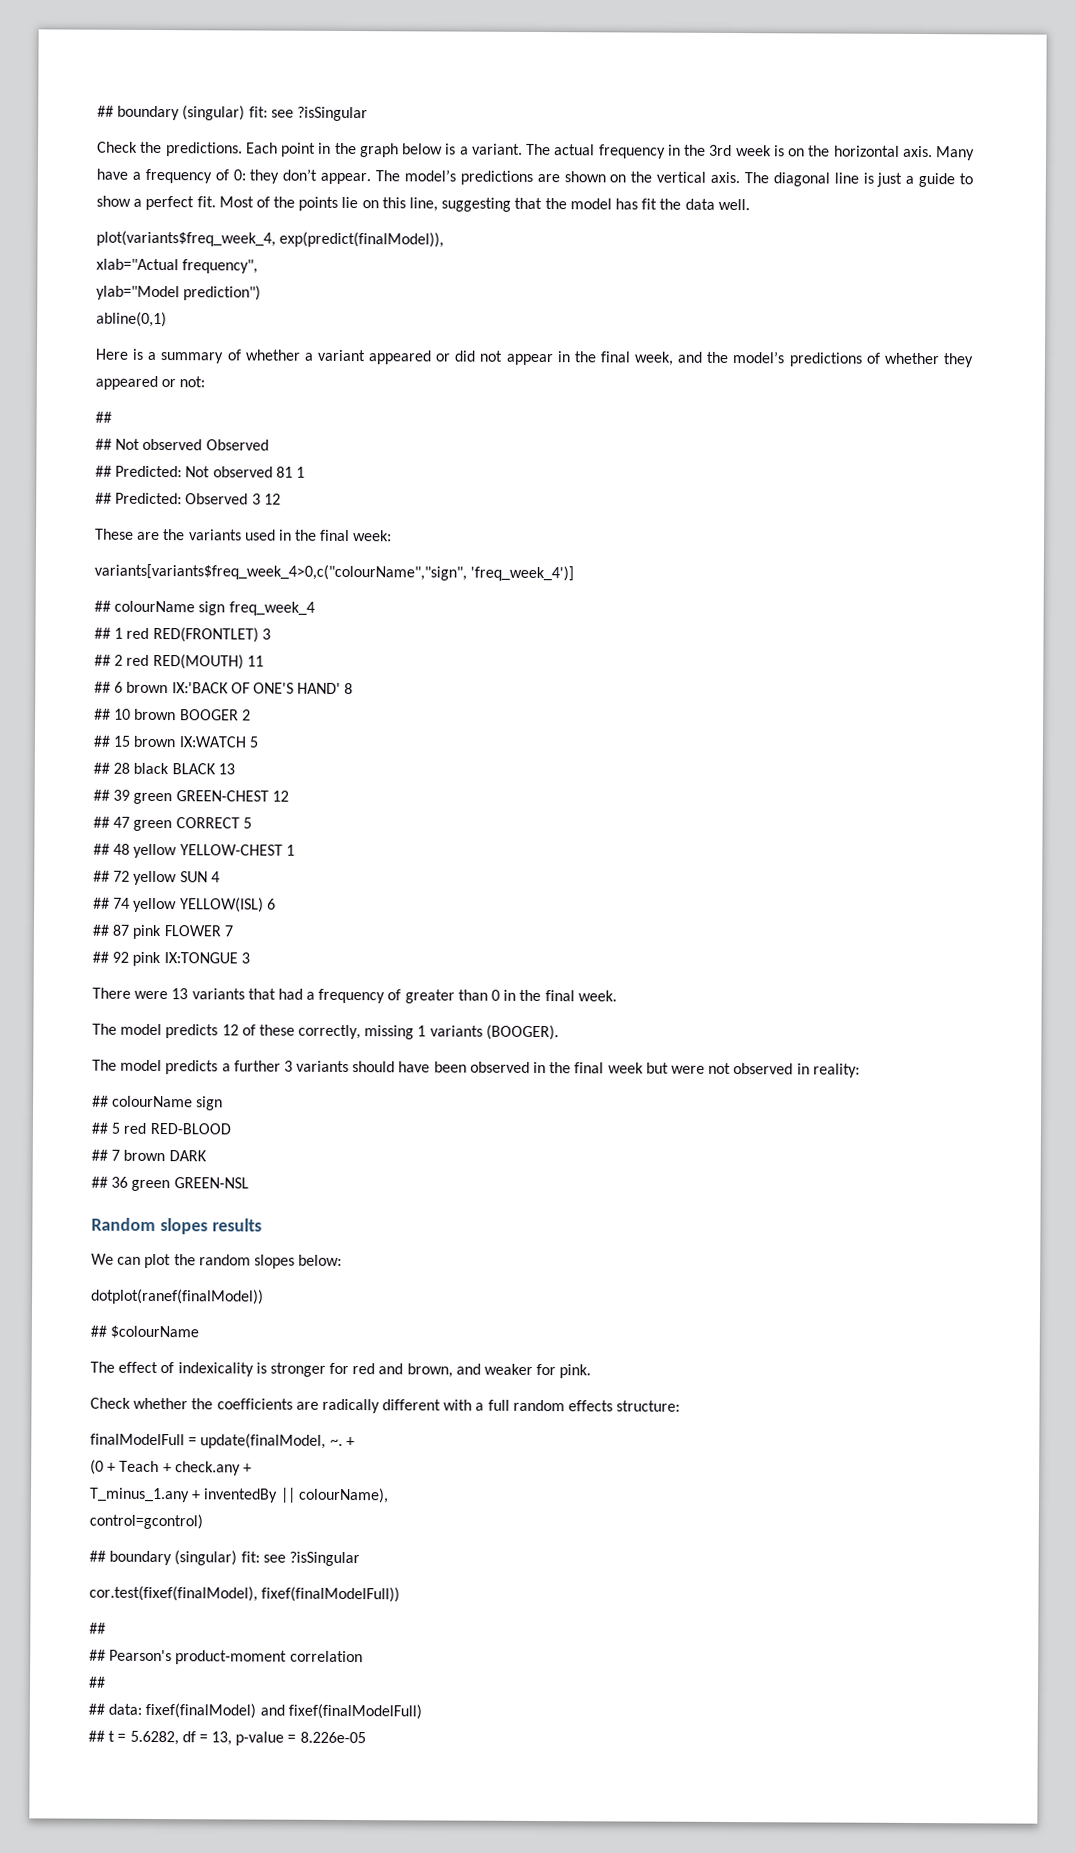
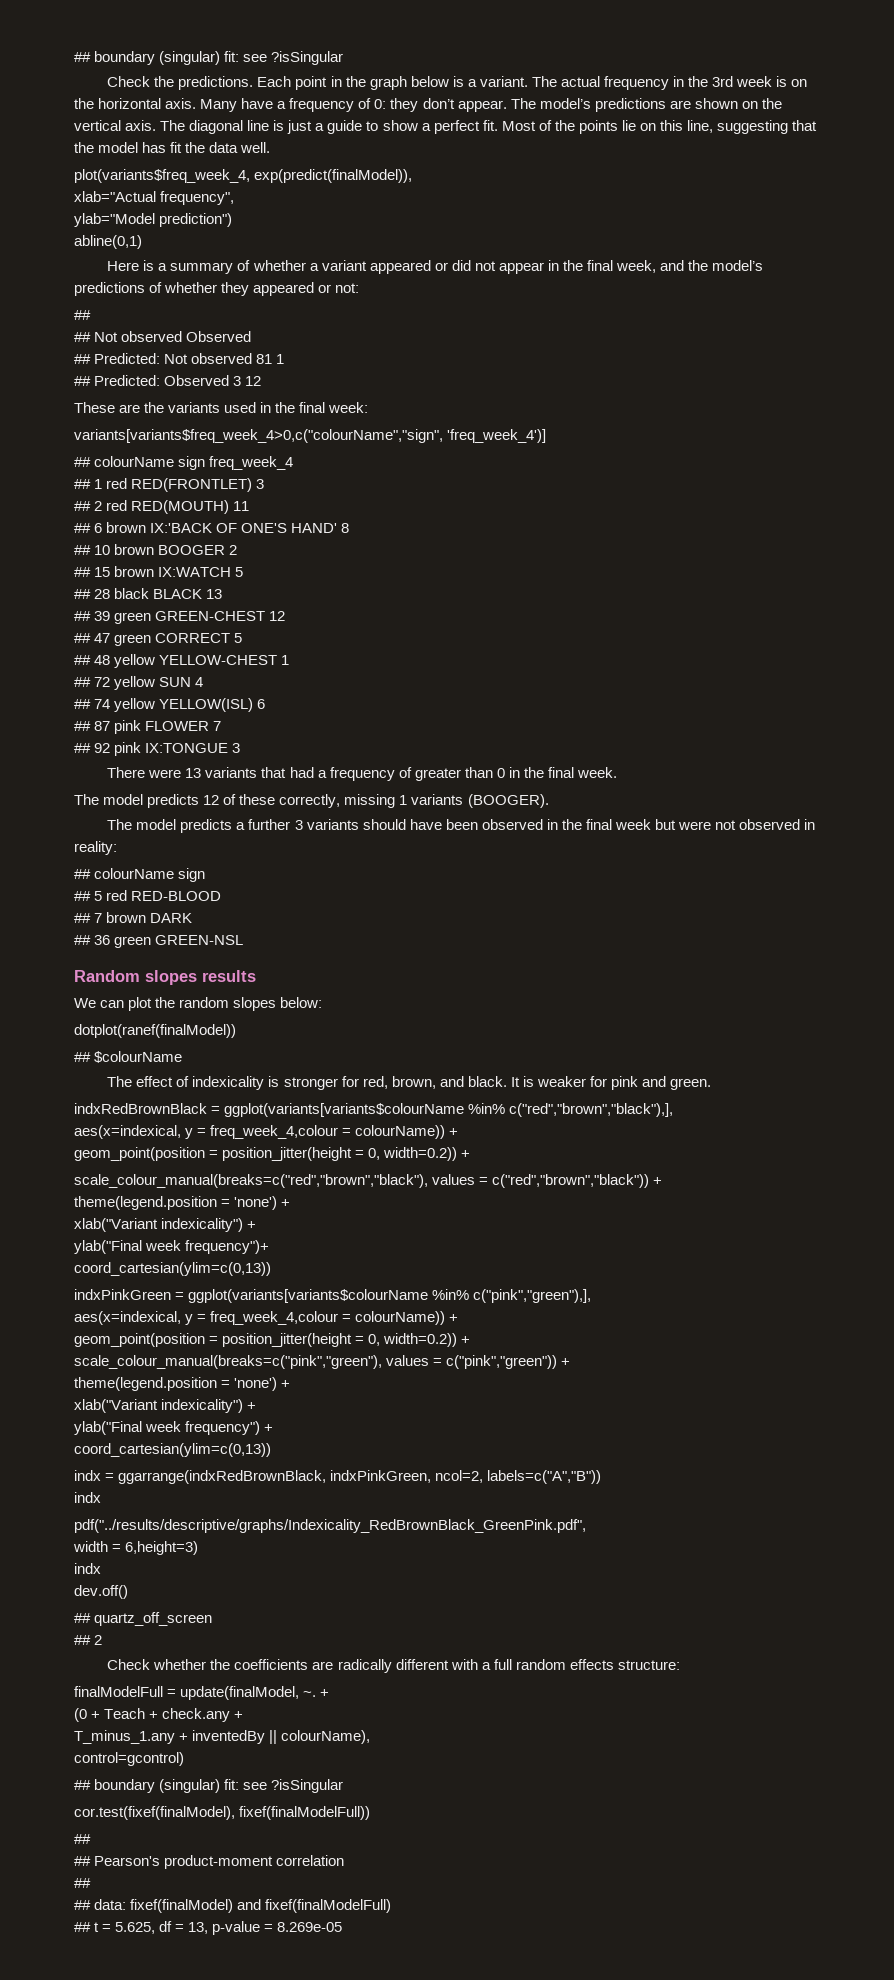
- The effect of indexicality is stronger for red and brown, and weaker for pink.
+ The effect of indexicality is stronger for red, brown, and black. It is weaker for pink and green.
+ indxRedBrownBlack = ggplot(variants[variants$colourName %in% c("red","brown","black"),],
+ aes(x=indexical, y = freq_week_4,colour = colourName)) +
+ geom_point(position = position_jitter(height = 0, width=0.2)) +
+ scale_colour_manual(breaks=c("red","brown","black"), values = c("red","brown","black")) +
+ theme(legend.position = 'none') +
+ xlab("Variant indexicality") +
+ ylab("Final week frequency")+
+ coord_cartesian(ylim=c(0,13))
+ indxPinkGreen = ggplot(variants[variants$colourName %in% c("pink","green"),],
+ aes(x=indexical, y = freq_week_4,colour = colourName)) +
+ geom_point(position = position_jitter(height = 0, width=0.2)) +
+ scale_colour_manual(breaks=c("pink","green"), values = c("pink","green")) +
+ theme(legend.position = 'none') +
+ xlab("Variant indexicality") +
+ ylab("Final week frequency") +
+ coord_cartesian(ylim=c(0,13))
+ indx = ggarrange(indxRedBrownBlack, indxPinkGreen, ncol=2, labels=c("A","B"))
+ indx
+ pdf("../results/descriptive/graphs/Indexicality_RedBrownBlack_GreenPink.pdf",
+ width = 6,height=3)
+ indx
+ dev.off()
+ ## quartz_off_screen
+ ## 2
- ## t = 5.6282, df = 13, p-value = 8.226e-05
+ ## t = 5.625, df = 13, p-value = 8.269e-05

